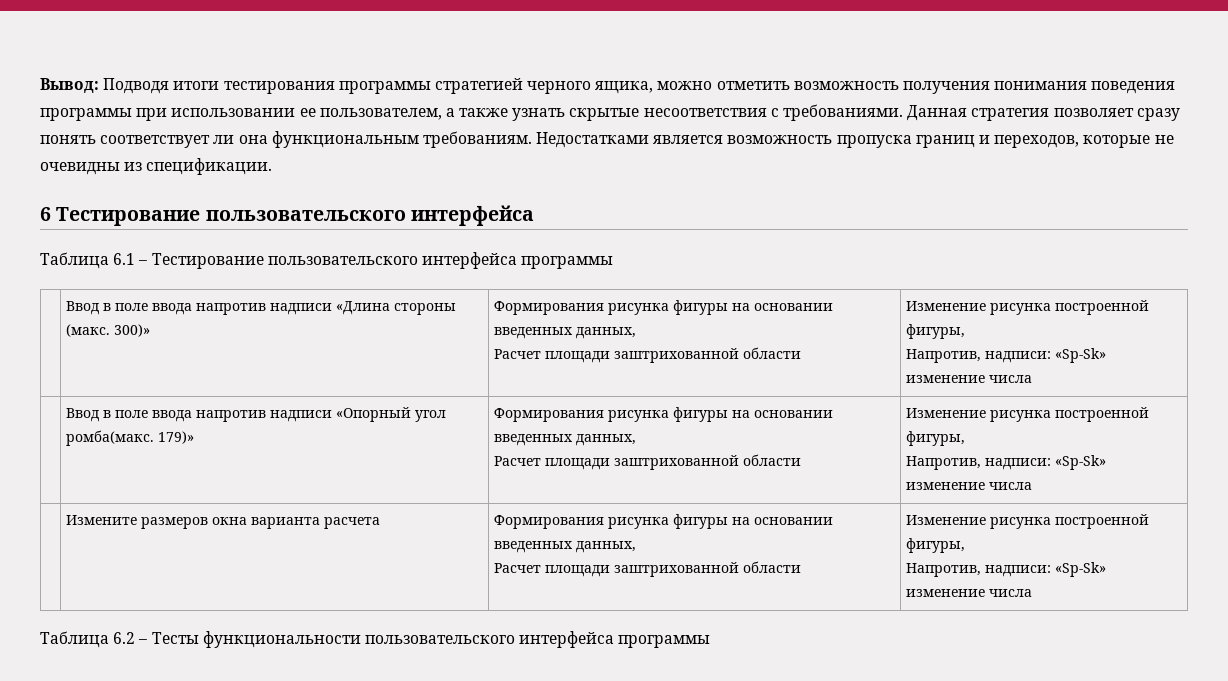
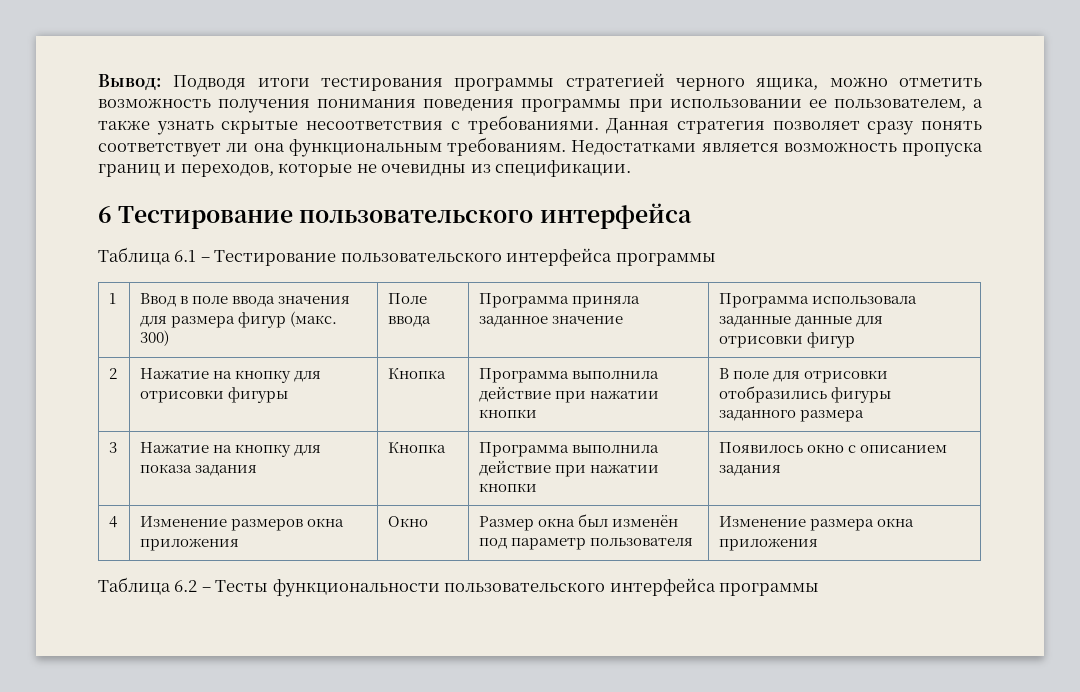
- | Ввод в поле ввода напротив надписи «Длина стороны (макс. 300)» | Формирования рисунка фигуры на основании введенных данных,
- Расчет площади заштрихованной области | Изменение рисунка построенной фигуры,
- Напротив, надписи: «Sp-Sk» изменение числа
- | Ввод в поле ввода напротив надписи «Опорный угол ромба(макс. 179)» | Формирования рисунка фигуры на основании введенных данных,
- Расчет площади заштрихованной области | Изменение рисунка построенной фигуры,
- Напротив, надписи: «Sp-Sk» изменение числа
- | Измените размеров окна варианта расчета | Формирования рисунка фигуры на основании введенных данных,
- Расчет площади заштрихованной области | Изменение рисунка построенной фигуры,
- Напротив, надписи: «Sp-Sk» изменение числа
+ 1 | Ввод в поле ввода значения для размера фигур (макс. 300) | Поле ввода | Программа приняла заданное значение | Программа использовала заданные данные для отрисовки фигур
+ 2 | Нажатие на кнопку для отрисовки фигуры | Кнопка | Программа выполнила действие при нажатии кнопки | В поле для отрисовки отобразились фигуры заданного размера
+ 3 | Нажатие на кнопку для показа задания | Кнопка | Программа выполнила действие при нажатии кнопки | Появилось окно с описанием задания
+ 4 | Изменение размеров окна приложения | Окно | Размер окна был изменён под параметр пользователя | Изменение размера окна приложения

